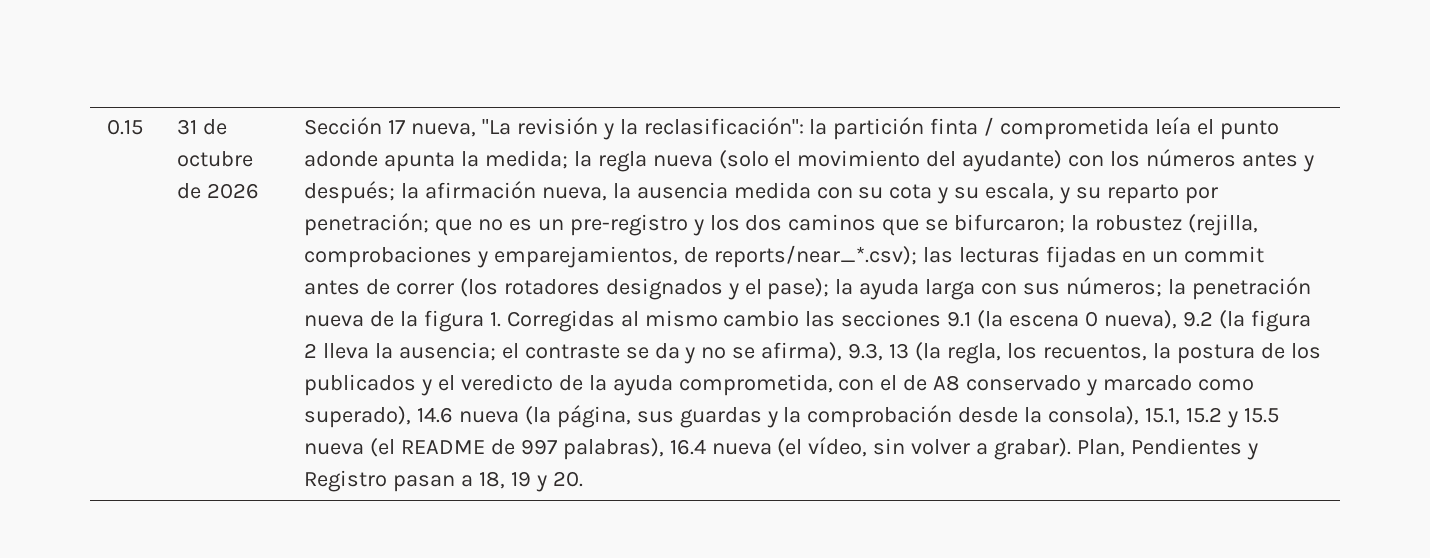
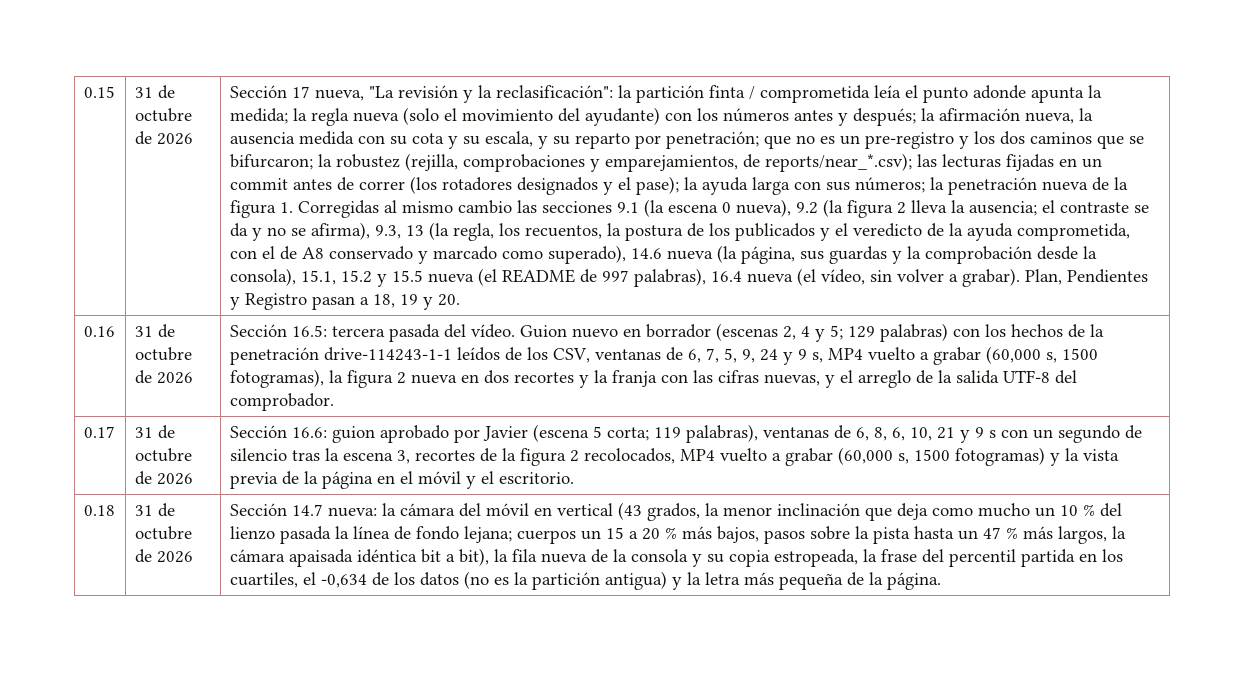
+ 0.16 | 31 de octubre de 2026 | Sección 16.5: tercera pasada del vídeo. Guion nuevo en borrador (escenas 2, 4 y 5; 129 palabras) con los hechos de la penetración drive-114243-1-1 leídos de los CSV, ventanas de 6, 7, 5, 9, 24 y 9 s, MP4 vuelto a grabar (60,000 s, 1500 fotogramas), la figura 2 nueva en dos recortes y la franja con las cifras nuevas, y el arreglo de la salida UTF-8 del comprobador.
+ 0.17 | 31 de octubre de 2026 | Sección 16.6: guion aprobado por Javier (escena 5 corta; 119 palabras), ventanas de 6, 8, 6, 10, 21 y 9 s con un segundo de silencio tras la escena 3, recortes de la figura 2 recolocados, MP4 vuelto a grabar (60,000 s, 1500 fotogramas) y la vista previa de la página en el móvil y el escritorio.
+ 0.18 | 31 de octubre de 2026 | Sección 14.7 nueva: la cámara del móvil en vertical (43 grados, la menor inclinación que deja como mucho un 10 % del lienzo pasada la línea de fondo lejana; cuerpos un 15 a 20 % más bajos, pasos sobre la pista hasta un 47 % más largos, la cámara apaisada idéntica bit a bit), la fila nueva de la consola y su copia estropeada, la frase del percentil partida en los cuartiles, el -0,634 de los datos (no es la partición antigua) y la letra más pequeña de la página.

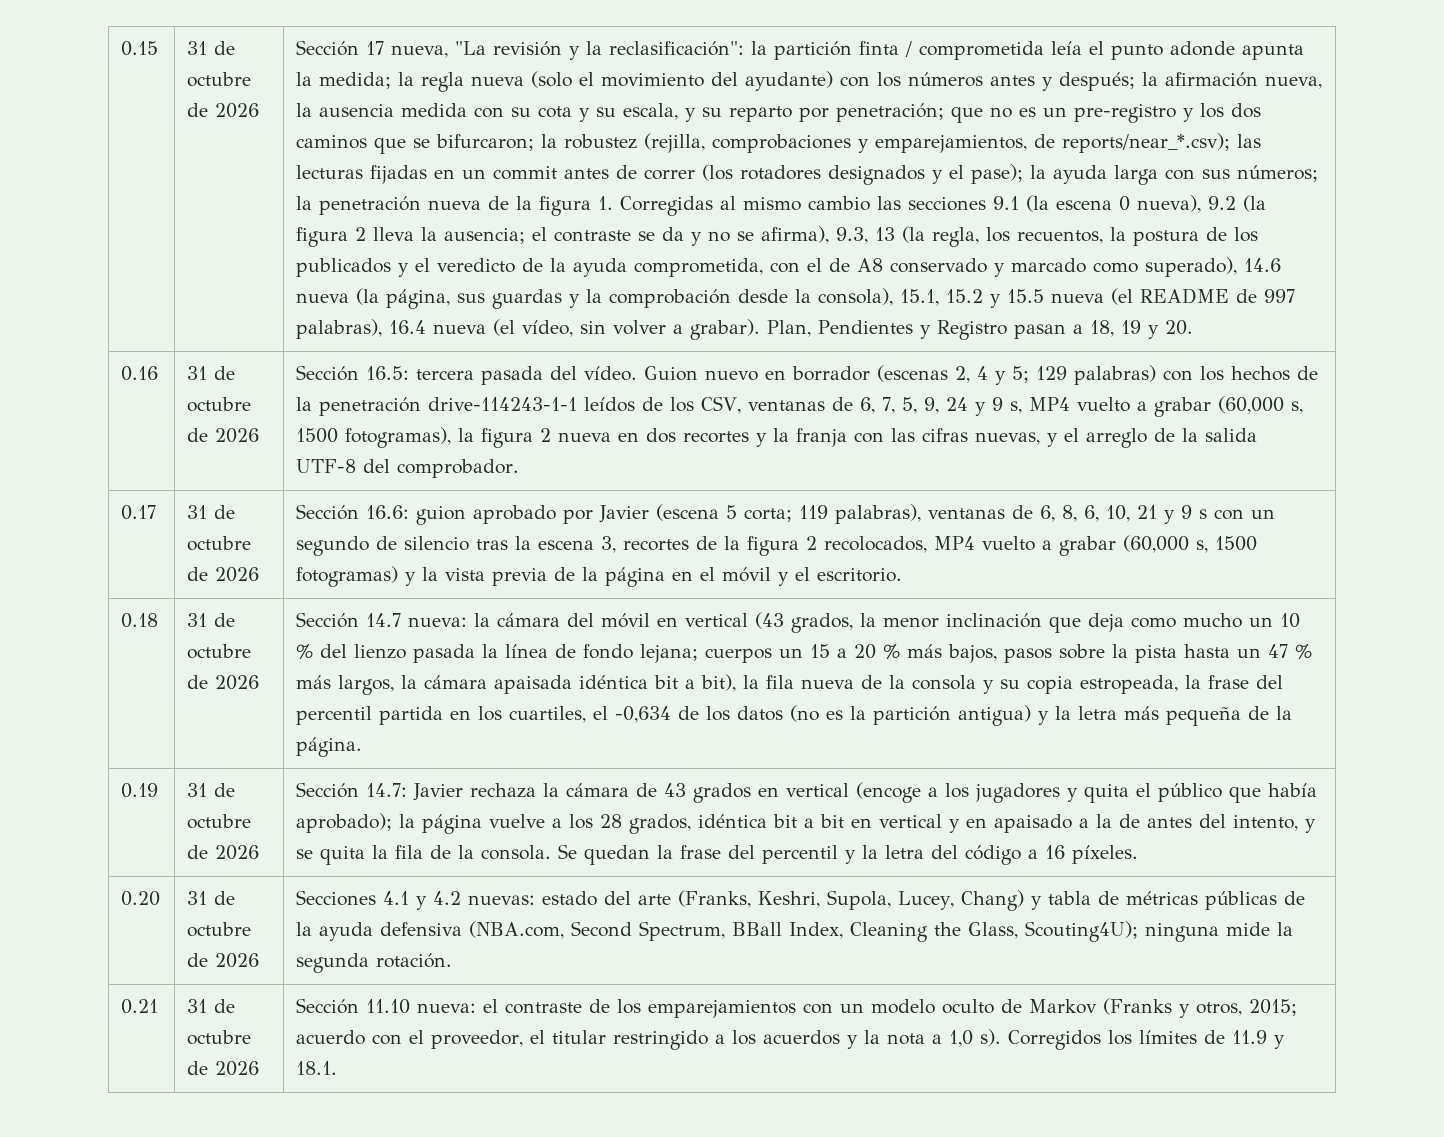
+ 0.19 | 31 de octubre de 2026 | Sección 14.7: Javier rechaza la cámara de 43 grados en vertical (encoge a los jugadores y quita el público que había aprobado); la página vuelve a los 28 grados, idéntica bit a bit en vertical y en apaisado a la de antes del intento, y se quita la fila de la consola. Se quedan la frase del percentil y la letra del código a 16 píxeles.
+ 0.20 | 31 de octubre de 2026 | Secciones 4.1 y 4.2 nuevas: estado del arte (Franks, Keshri, Supola, Lucey, Chang) y tabla de métricas públicas de la ayuda defensiva (NBA.com, Second Spectrum, BBall Index, Cleaning the Glass, Scouting4U); ninguna mide la segunda rotación.
+ 0.21 | 31 de octubre de 2026 | Sección 11.10 nueva: el contraste de los emparejamientos con un modelo oculto de Markov (Franks y otros, 2015; acuerdo con el proveedor, el titular restringido a los acuerdos y la nota a 1,0 s). Corregidos los límites de 11.9 y 18.1.

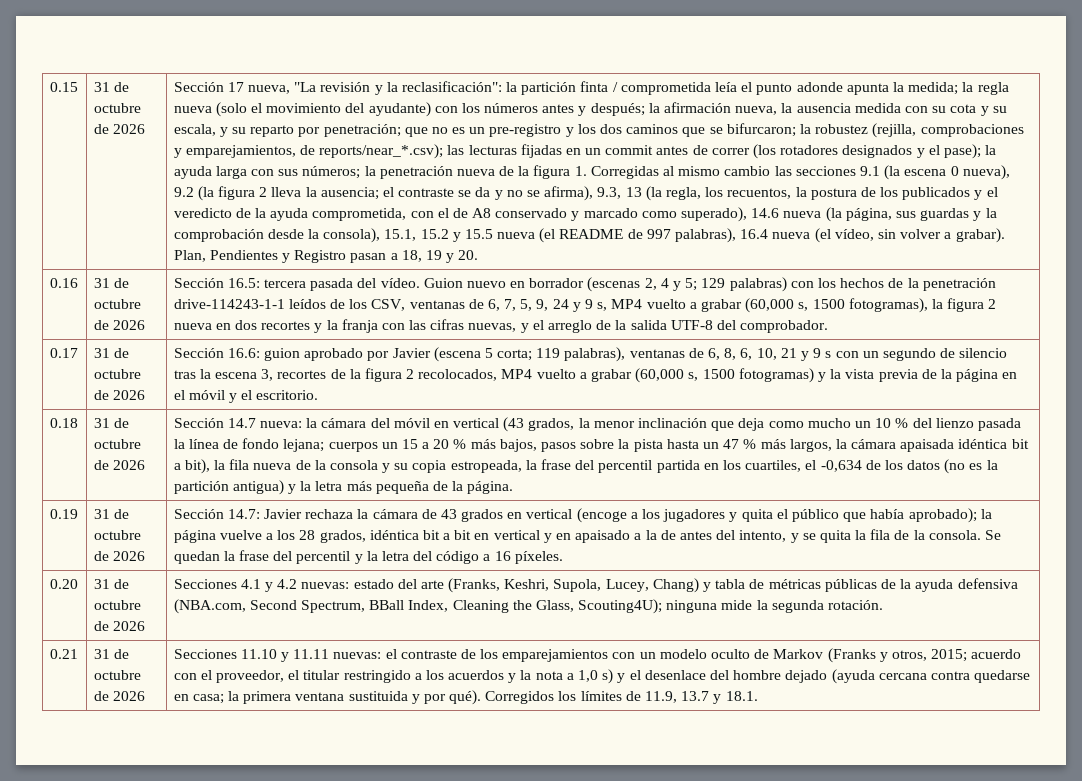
- Sección 11.10 nueva: el contraste de los emparejamientos con un modelo oculto de Markov (Franks y otros, 2015; acuerdo con el proveedor, el titular restringido a los acuerdos y la nota a 1,0 s).
+ Secciones 11.10 y 11.11 nuevas: el contraste de los emparejamientos con un modelo oculto de Markov (Franks y otros, 2015; acuerdo con el proveedor, el titular restringido a los acuerdos y la nota a 1,0 s) y el desenlace del hombre dejado (ayuda cercana contra quedarse en casa; la primera ventana sustituida y por qué).
- Corregidos los límites de 11.9 y 18.1.
+ Corregidos los límites de 11.9, 13.7 y 18.1.

